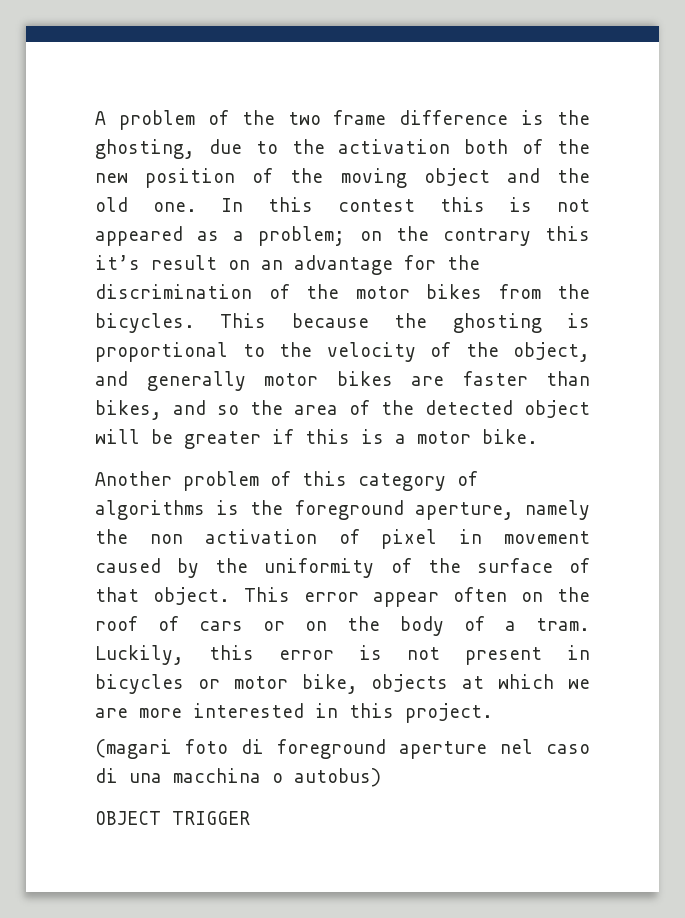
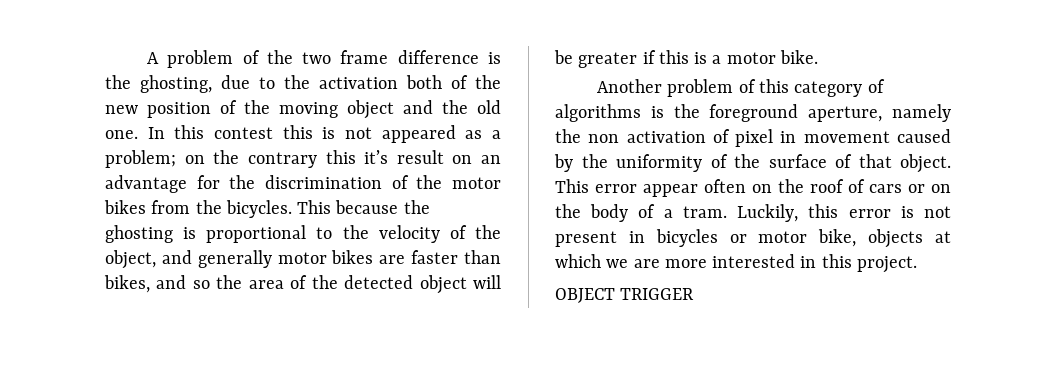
- (magari foto di foreground aperture nel caso di una macchina o autobus)

